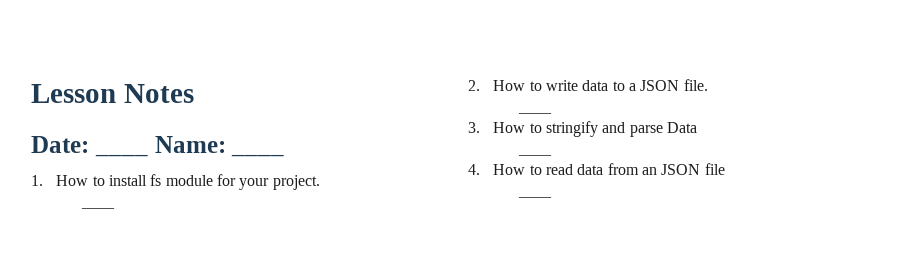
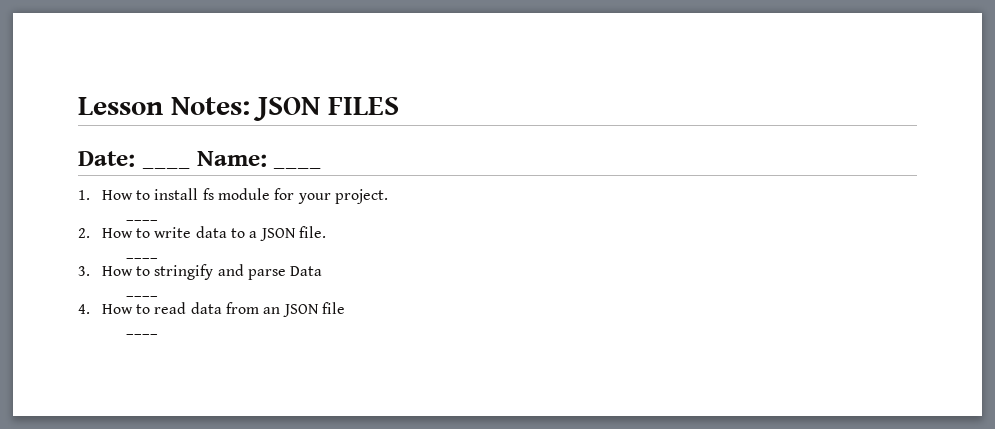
- Lesson Notes
+ Lesson Notes: JSON FILES

